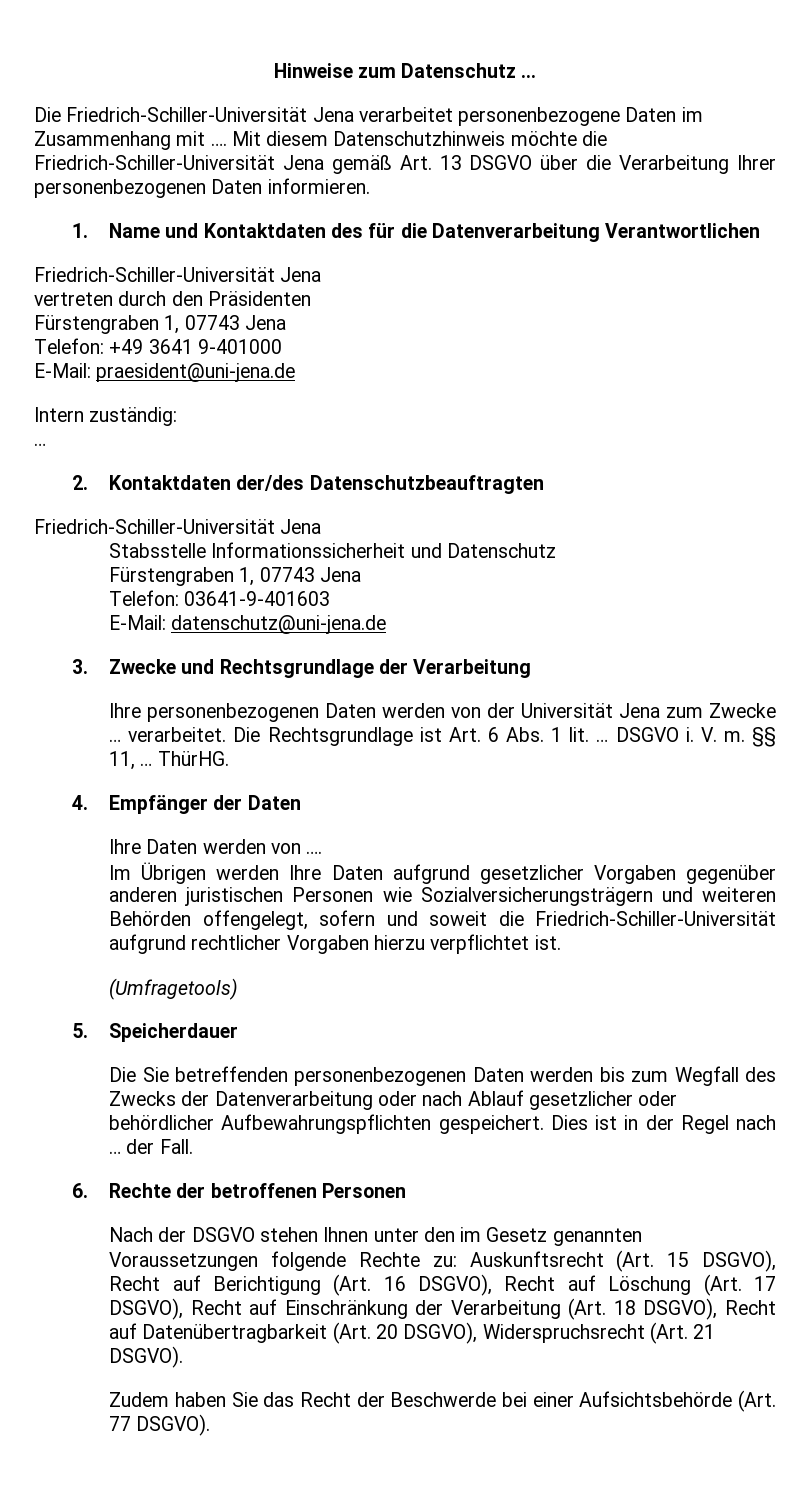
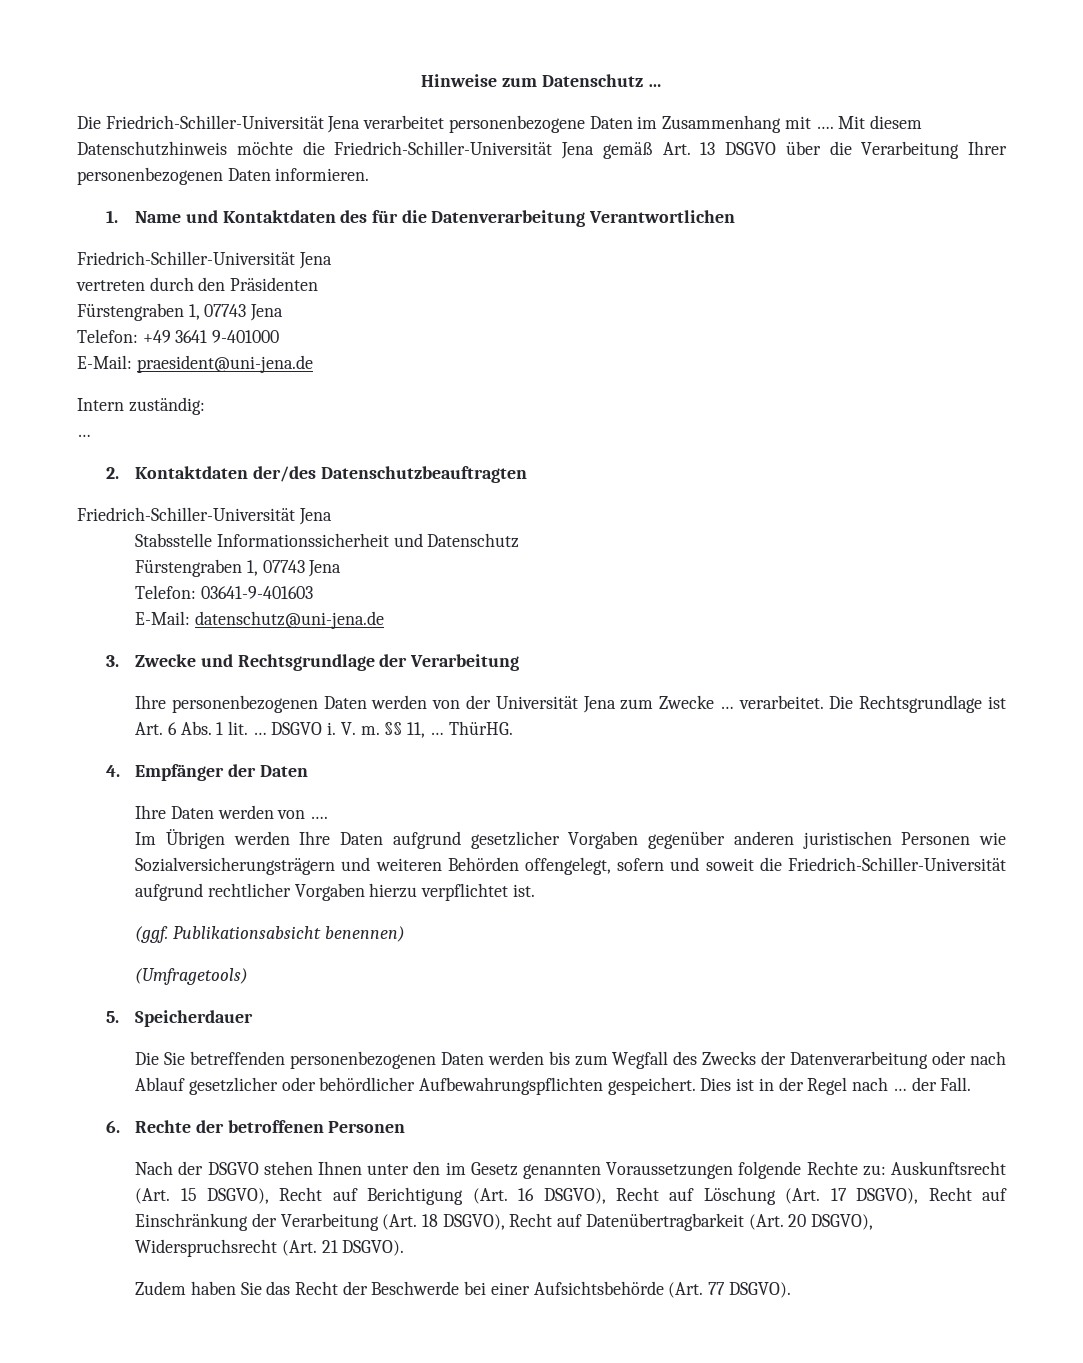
+ (ggf. Publikationsabsicht benennen)

